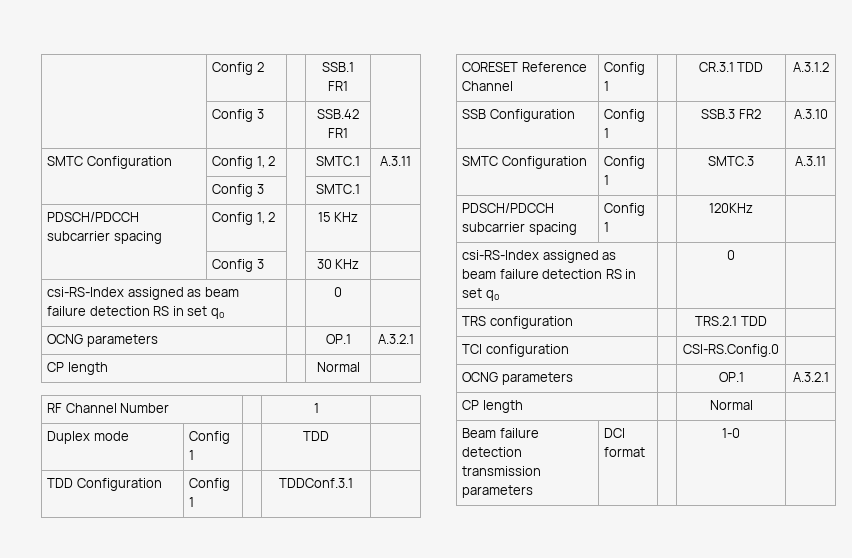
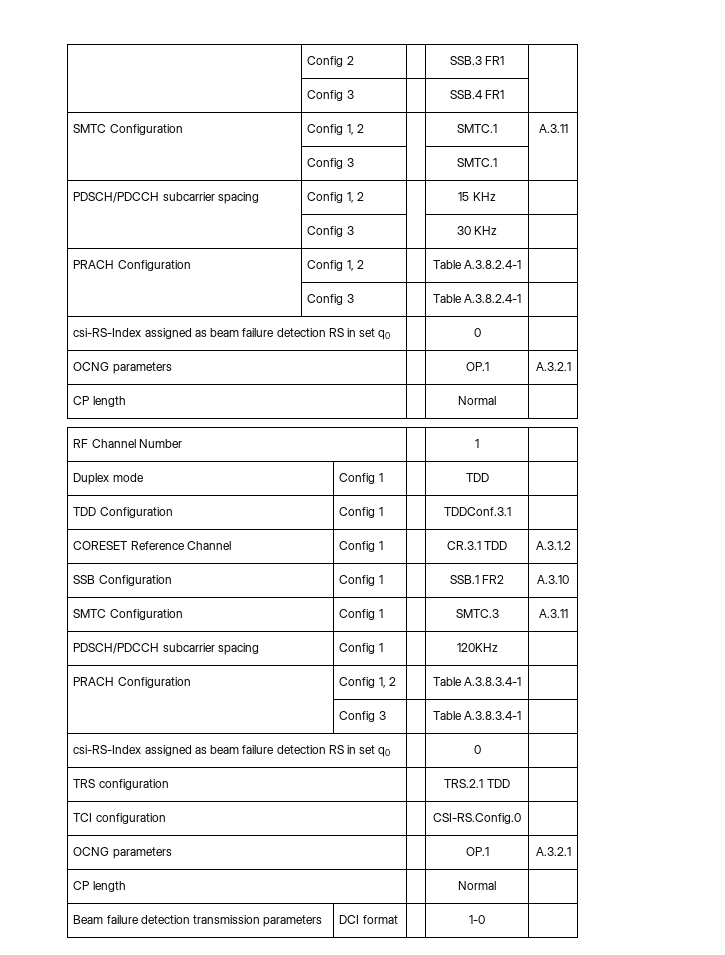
- | Config 2 | | SSB.1 FR1 |
+ | Config 2 | | SSB.3 FR1 |
- | Config 3 | | SSB.42 FR1 |
+ | Config 3 | | SSB.4 FR1 |
+ PRACH Configuration | Config 1, 2 | | Table A.3.8.2.4-1 |
+ | Config 3 | | Table A.3.8.2.4-1 |
- SSB Configuration | Config 1 | | SSB.3 FR2 | A.3.10
+ SSB Configuration | Config 1 | | SSB.1 FR2 | A.3.10
+ PRACH Configuration | Config 1, 2 | | Table A.3.8.3.4-1 |
+ | Config 3 | | Table A.3.8.3.4-1 |

